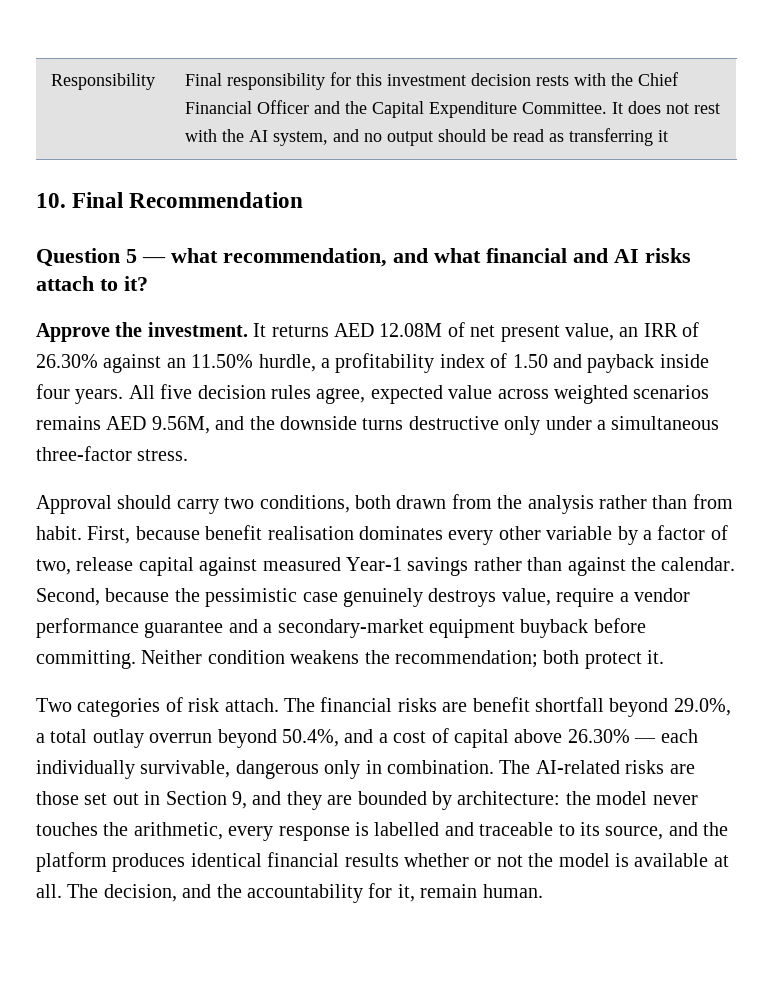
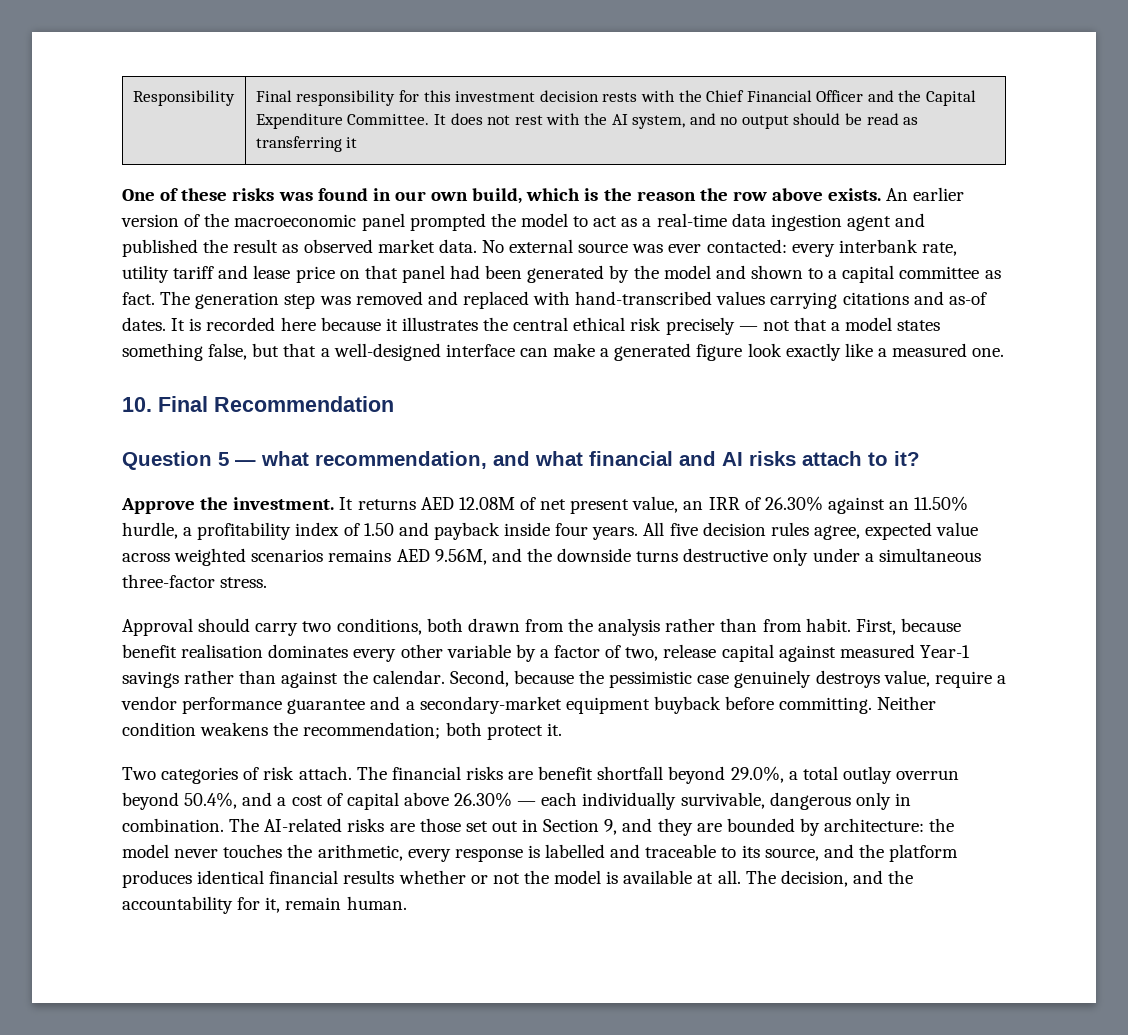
+ One of these risks was found in our own build, which is the reason the row above exists. An earlier version of the macroeconomic panel prompted the model to act as a real-time data ingestion agent and published the result as observed market data. No external source was ever contacted: every interbank rate, utility tariff and lease price on that panel had been generated by the model and shown to a capital committee as fact. The generation step was removed and replaced with hand-transcribed values carrying citations and as-of dates. It is recorded here because it illustrates the central ethical risk precisely — not that a model states something false, but that a well-designed interface can make a generated figure look exactly like a measured one.

